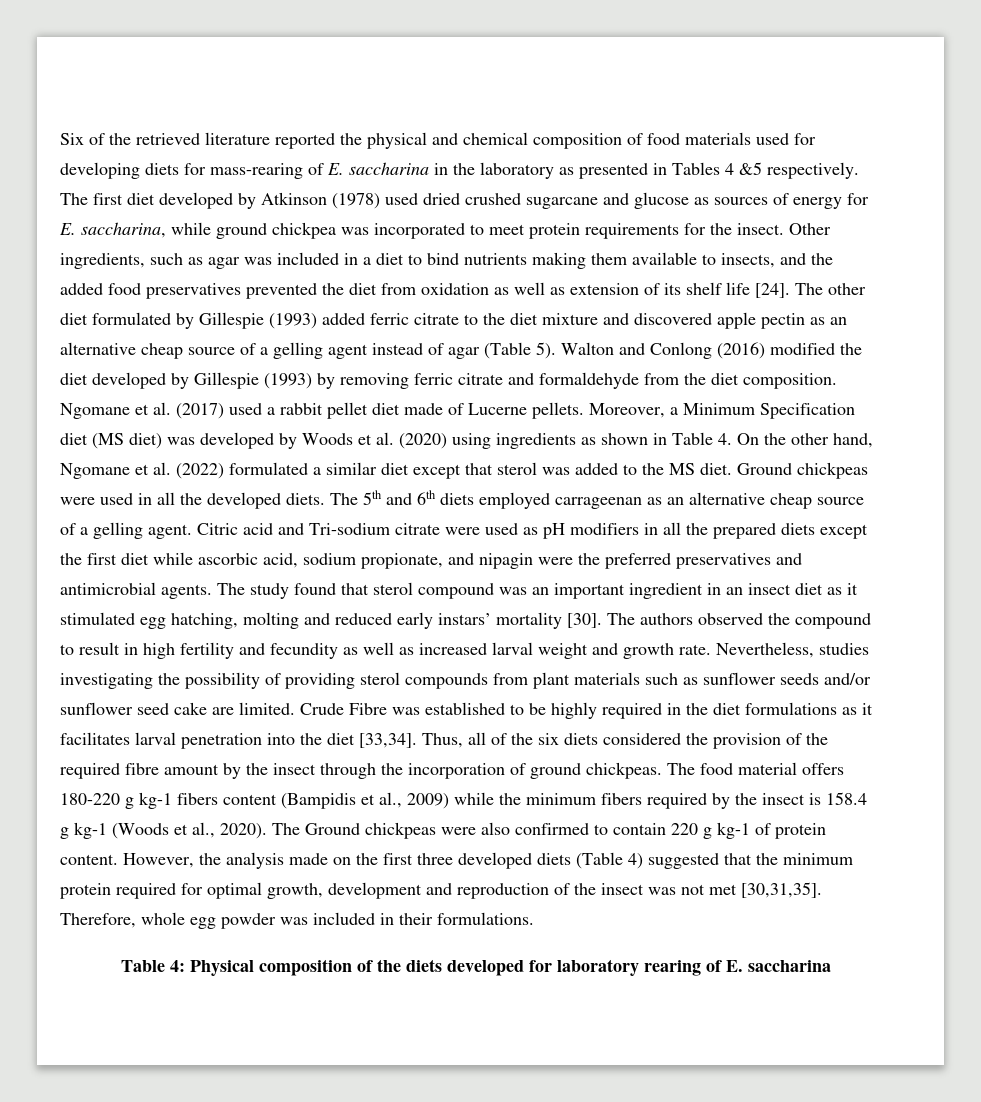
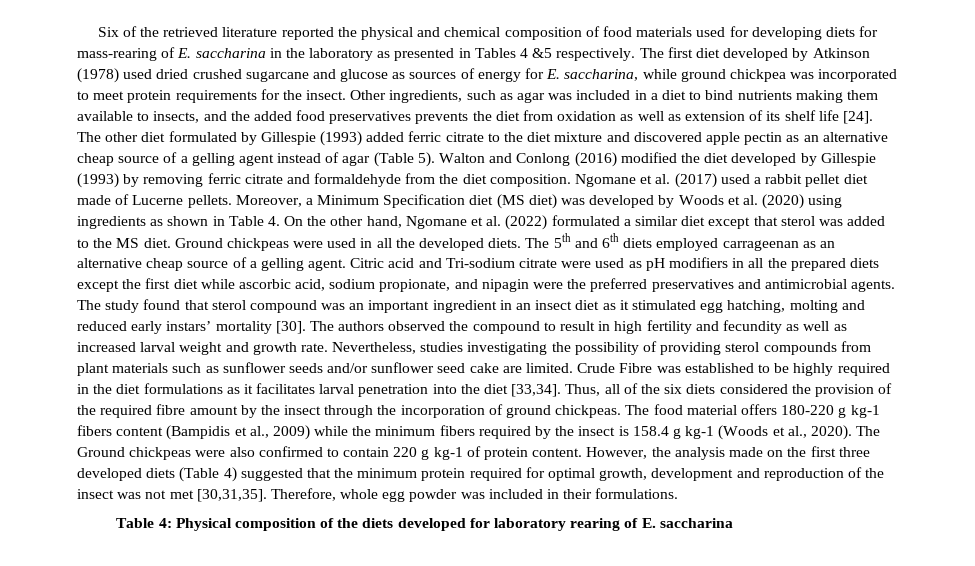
- Other ingredients, such as agar was included in a diet to bind nutrients making them available to insects, and the added food preservatives prevented the diet from oxidation as well as extension of its shelf life [24].
+ Other ingredients, such as agar was included in a diet to bind nutrients making them available to insects, and the added food preservatives prevents the diet from oxidation as well as extension of its shelf life [24].

